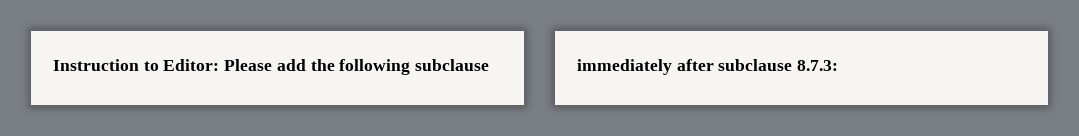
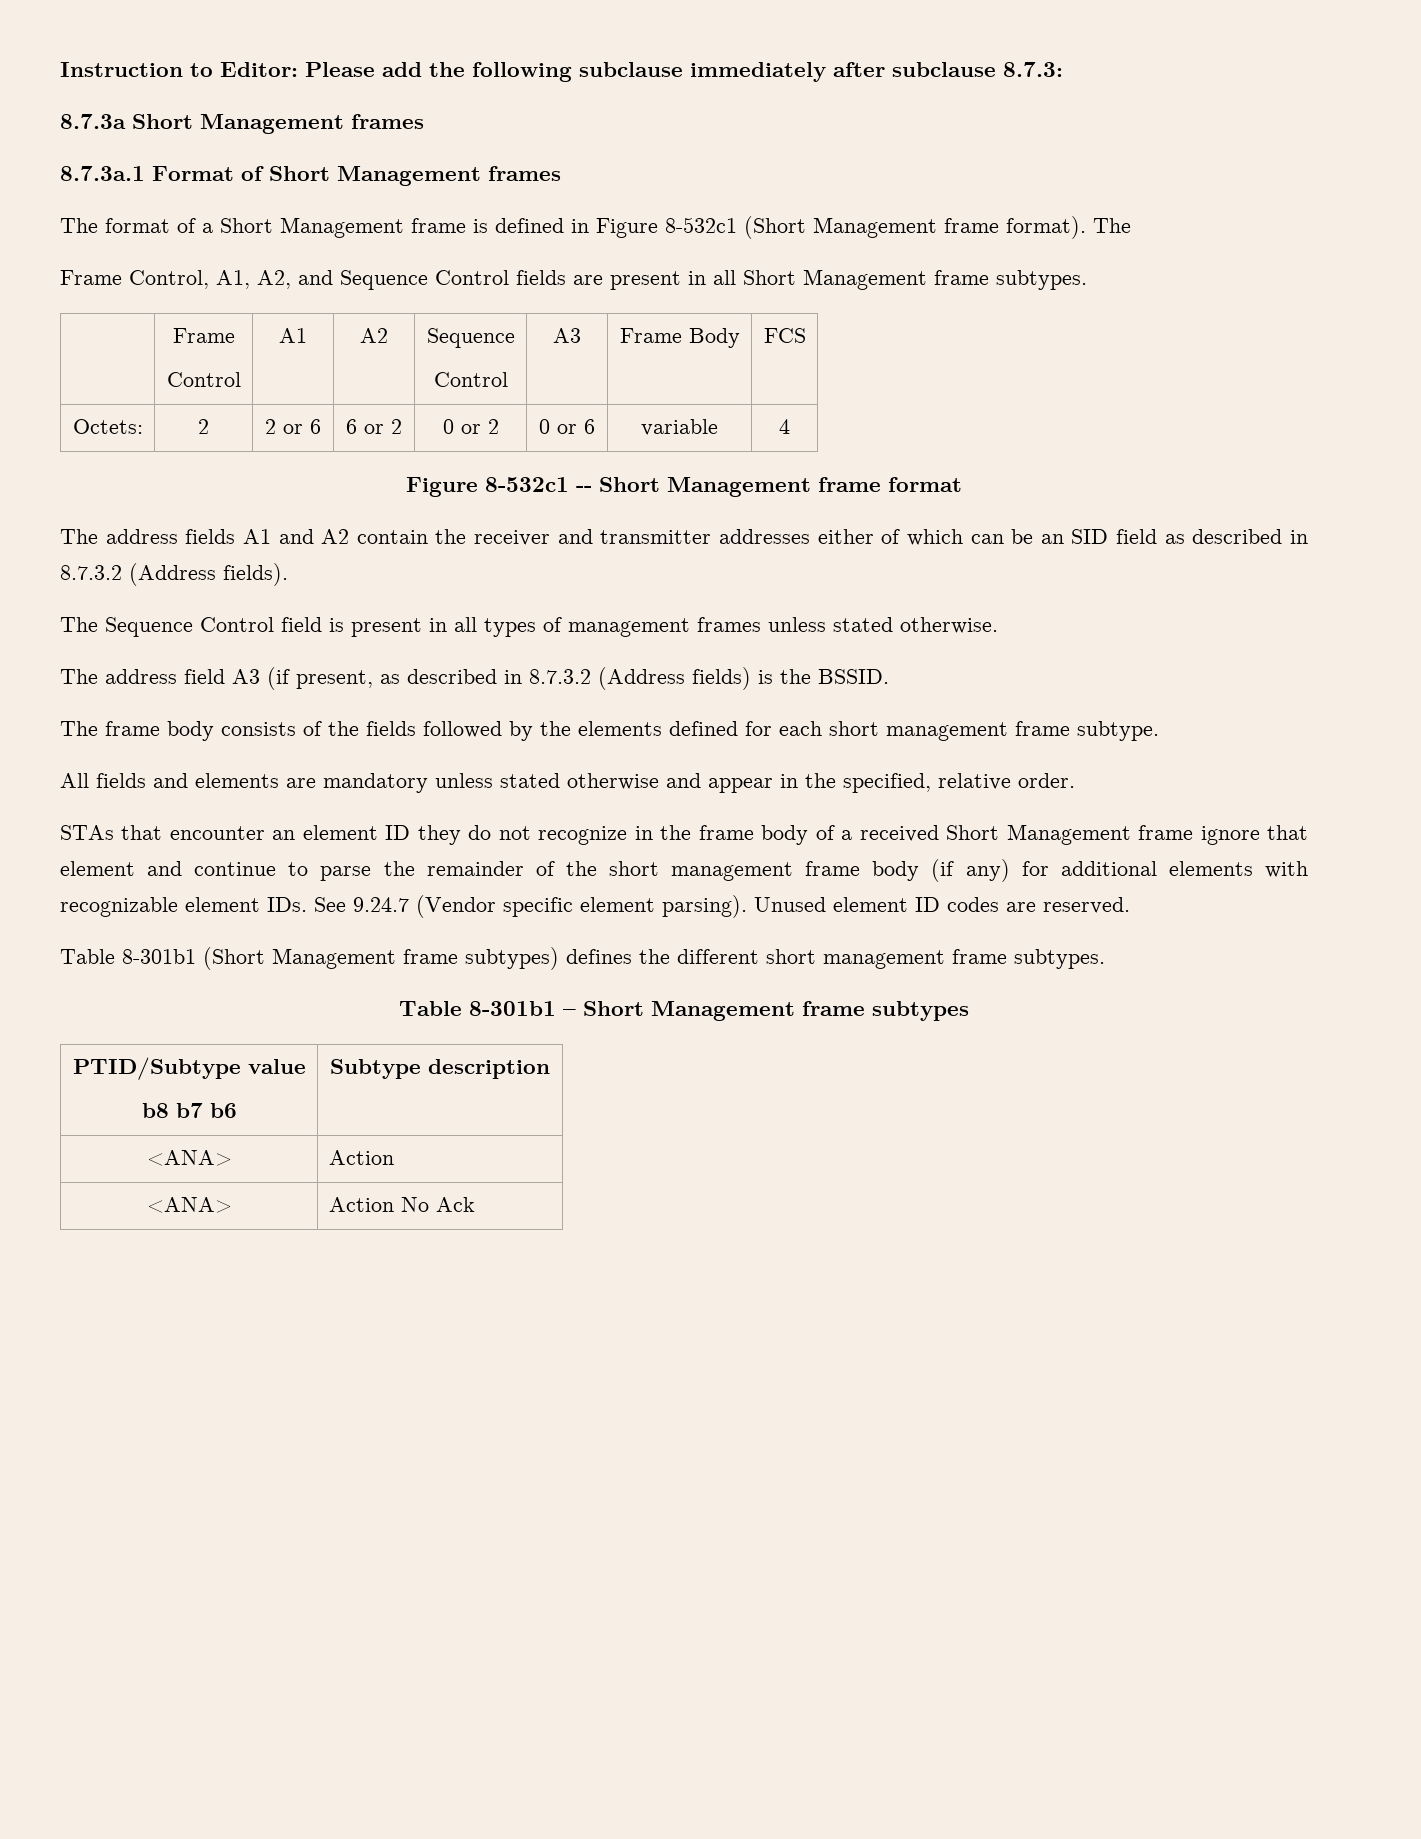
+ 8.7.3a Short Management frames
+ 8.7.3a.1 Format of Short Management frames
+ The format of a Short Management frame is defined in Figure 8-532c1 (Short Management frame format). The
+ Frame Control, A1, A2, and Sequence Control fields are present in all Short Management frame subtypes.
+ | Frame
+ Control | A1 | A2 | Sequence
+ Control | A3 | Frame Body | FCS
+ Octets: | 2 | 2 or 6 | 6 or 2 | 0 or 2 | 0 or 6 | variable | 4
+ Figure 8-532c1 -- Short Management frame format
+ The address fields A1 and A2 contain the receiver and transmitter addresses either of which can be an SID field as described in 8.7.3.2 (Address fields).
+ The Sequence Control field is present in all types of management frames unless stated otherwise.
+ The address field A3 (if present, as described in 8.7.3.2 (Address fields) is the BSSID.
+ The frame body consists of the fields followed by the elements defined for each short management frame subtype.
+ All fields and elements are mandatory unless stated otherwise and appear in the specified, relative order.
+ STAs that encounter an element ID they do not recognize in the frame body of a received Short Management frame ignore that element and continue to parse the remainder of the short management frame body (if any) for additional elements with recognizable element IDs. See 9.24.7 (Vendor specific element parsing). Unused element ID codes are reserved.
+ Table 8-301b1 (Short Management frame subtypes) defines the different short management frame subtypes.
+ Table 8-301b1 – Short Management frame subtypes
+ PTID/Subtype value
+ b8 b7 b6 | Subtype description
+ <ANA> | Action
+ <ANA> | Action No Ack

